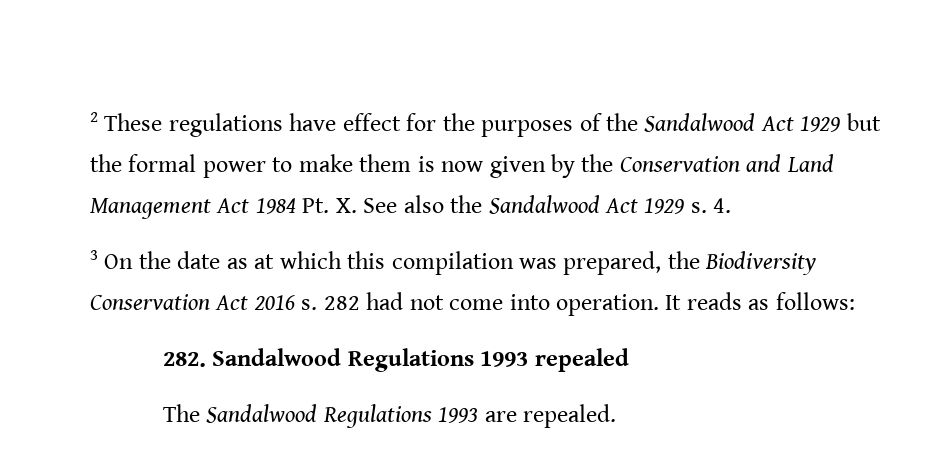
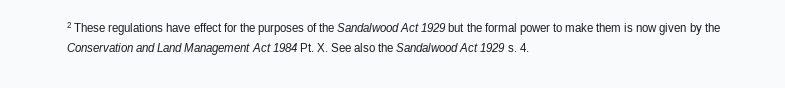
- 3 On the date as at which this compilation was prepared, the Biodiversity Conservation Act 2016 s. 282 had not come into operation. It reads as follows:
- 282. Sandalwood Regulations 1993 repealed
- The Sandalwood Regulations 1993 are repealed.

